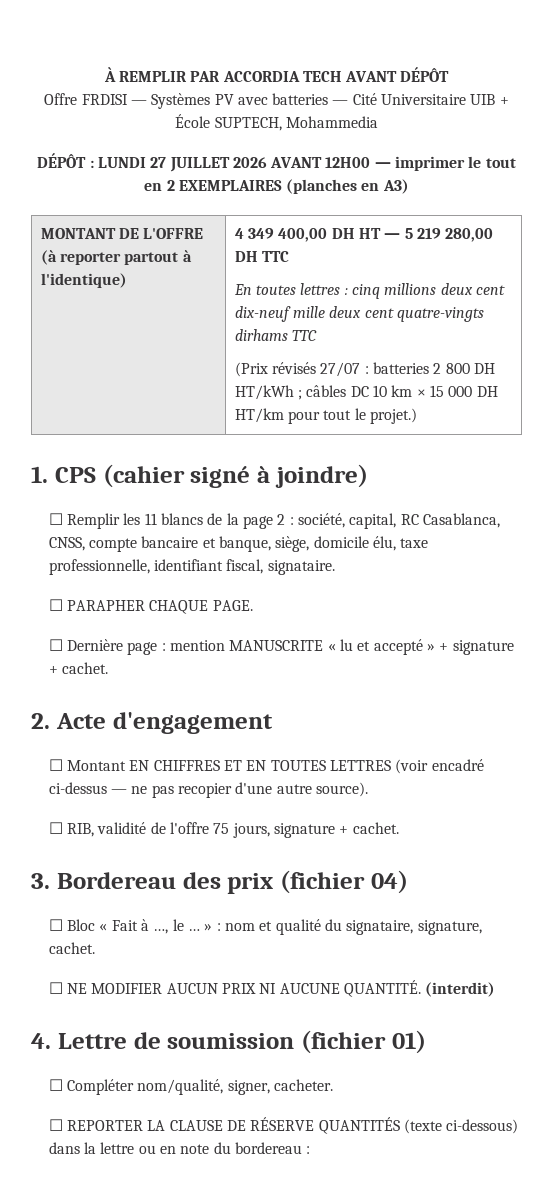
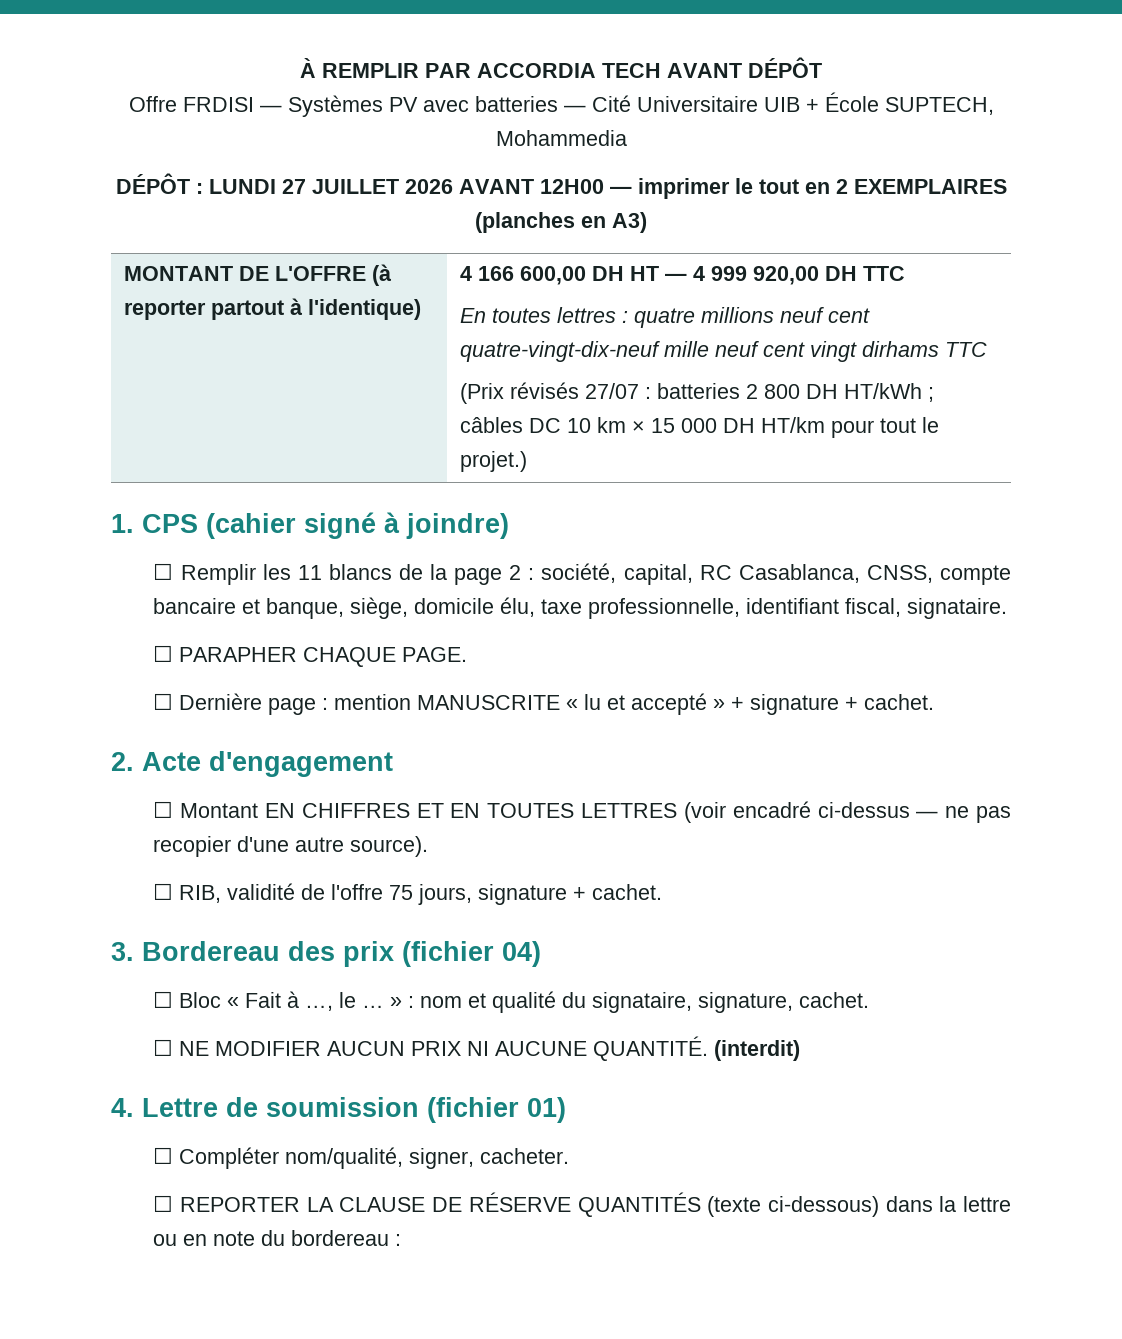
- 4 349 400,00 DH HT — 5 219 280,00 DH TTC
+ 4 166 600,00 DH HT — 4 999 920,00 DH TTC
- En toutes lettres : cinq millions deux cent dix-neuf mille deux cent quatre-vingts dirhams TTC
+ En toutes lettres : quatre millions neuf cent quatre-vingt-dix-neuf mille neuf cent vingt dirhams TTC

